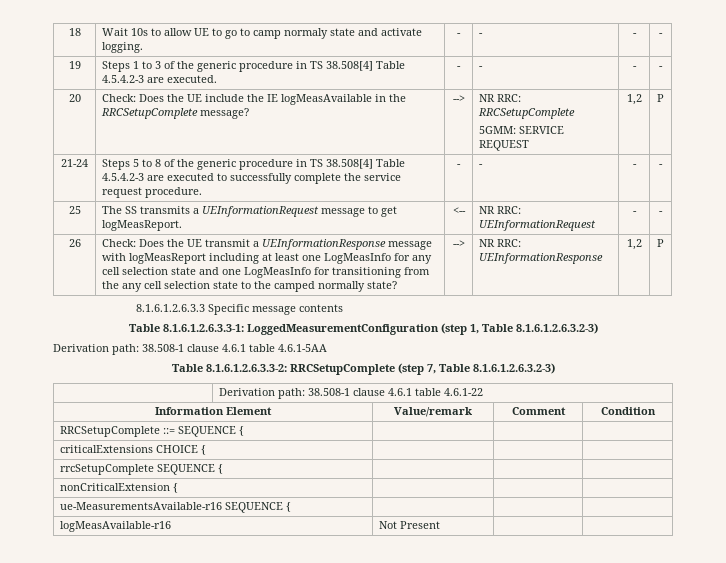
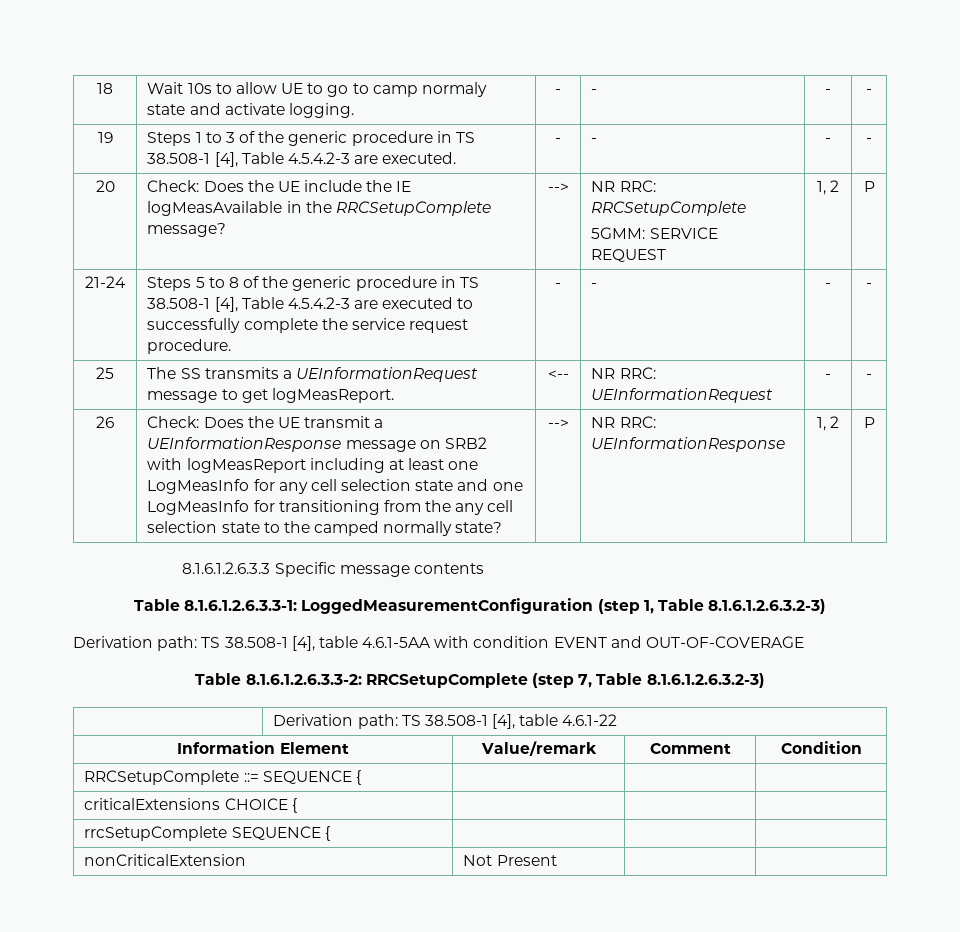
- 19 | Steps 1 to 3 of the generic procedure in TS 38.508[4] Table 4.5.4.2-3 are executed. | - | - | - | -
+ 19 | Steps 1 to 3 of the generic procedure in TS 38.508-1 [4], Table 4.5.4.2-3 are executed. | - | - | - | -
  20 | Check: Does the UE include the IE logMeasAvailable in the RRCSetupComplete message? | --> | NR RRC: RRCSetupComplete
- 5GMM: SERVICE REQUEST | 1,2 | P
+ 5GMM: SERVICE REQUEST | 1, 2 | P
- 21-24 | Steps 5 to 8 of the generic procedure in TS 38.508[4] Table 4.5.4.2-3 are executed to successfully complete the service request procedure. | - | - | - | -
+ 21-24 | Steps 5 to 8 of the generic procedure in TS 38.508-1 [4], Table 4.5.4.2-3 are executed to successfully complete the service request procedure. | - | - | - | -
- Check: Does the UE transmit a UEInformationResponse message with logMeasReport including at least one LogMeasInfo for any cell selection state and one LogMeasInfo for transitioning from the any cell selection state to the camped normally state?
+ Check: Does the UE transmit a UEInformationResponse message on SRB2 with logMeasReport including at least one LogMeasInfo for any cell selection state and one LogMeasInfo for transitioning from the any cell selection state to the camped normally state?
- NR RRC: UEInformationResponse | 1,2
+ NR RRC: UEInformationResponse | 1, 2
- Derivation path: 38.508-1 clause 4.6.1 table 4.6.1-5AA
+ Derivation path: TS 38.508-1 [4], table 4.6.1-5AA with condition EVENT and OUT-OF-COVERAGE
- | Derivation path: 38.508-1 clause 4.6.1 table 4.6.1-22
+ | Derivation path: TS 38.508-1 [4], table 4.6.1-22
- nonCriticalExtension { | | |
- ue-MeasurementsAvailable-r16 SEQUENCE { | | |
- logMeasAvailable-r16 | Not Present | |
+ nonCriticalExtension | Not Present | |

